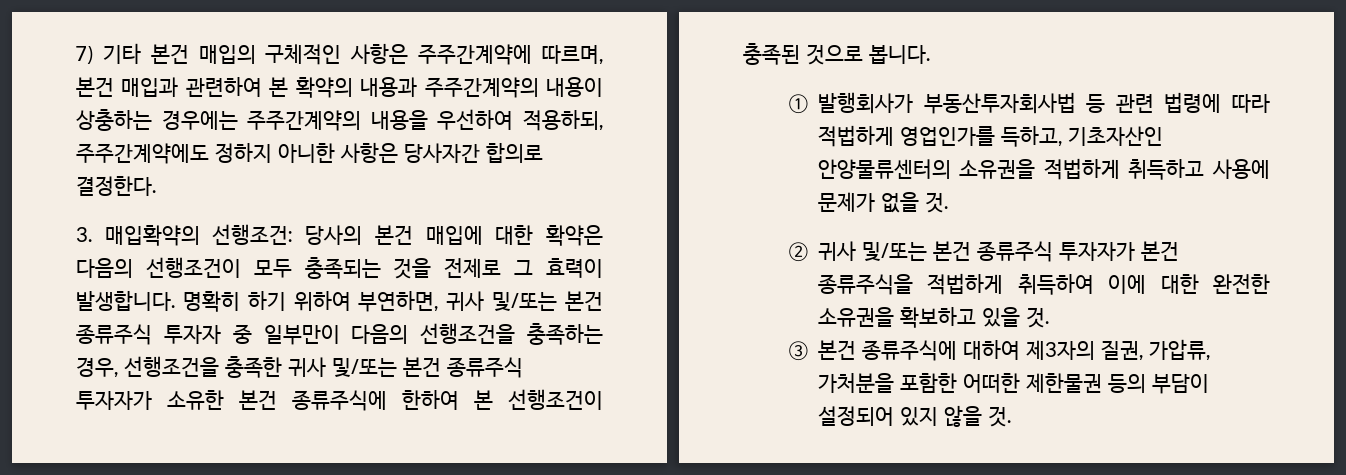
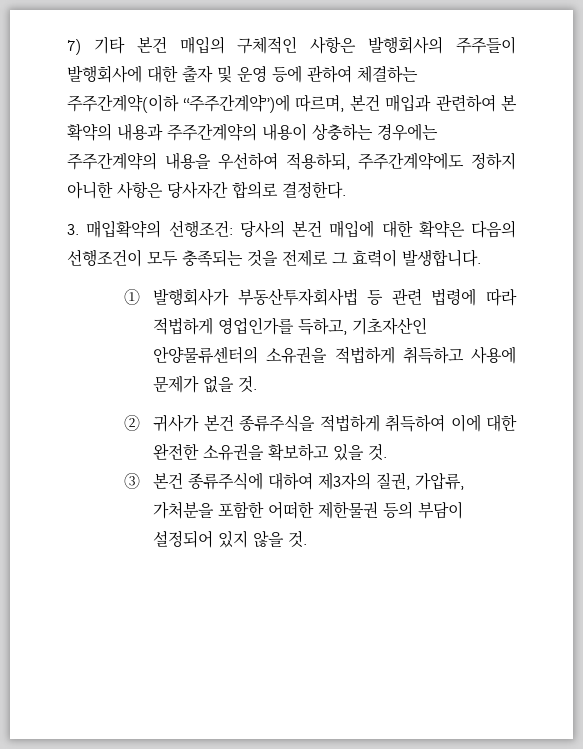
- 7) 기타 본건 매입의 구체적인 사항은 주주간계약에 따르며, 본건 매입과 관련하여 본 확약의 내용과 주주간계약의 내용이 상충하는 경우에는 주주간계약의 내용을 우선하여 적용하되, 주주간계약에도 정하지 아니한 사항은 당사자간 합의로 결정한다.
+ 7) 기타 본건 매입의 구체적인 사항은 발행회사의 주주들이 발행회사에 대한 출자 및 운영 등에 관하여 체결하는 주주간계약(이하 “주주간계약”)에 따르며, 본건 매입과 관련하여 본 확약의 내용과 주주간계약의 내용이 상충하는 경우에는 주주간계약의 내용을 우선하여 적용하되, 주주간계약에도 정하지 아니한 사항은 당사자간 합의로 결정한다.
- 명확히 하기 위하여 부연하면, 귀사 및/또는 본건 종류주식 투자자 중 일부만이 다음의 선행조건을 충족하는 경우, 선행조건을 충족한 귀사 및/또는 본건 종류주식 투자자가 소유한 본건 종류주식에 한하여 본 선행조건이 충족된 것으로 봅니다.
- ② 귀사 및/또는 본건 종류주식 투자자가 본건 종류주식을 적법하게 취득하여 이에 대한 완전한 소유권을 확보하고 있을 것.
+ ② 귀사가 본건 종류주식을 적법하게 취득하여 이에 대한 완전한 소유권을 확보하고 있을 것.

